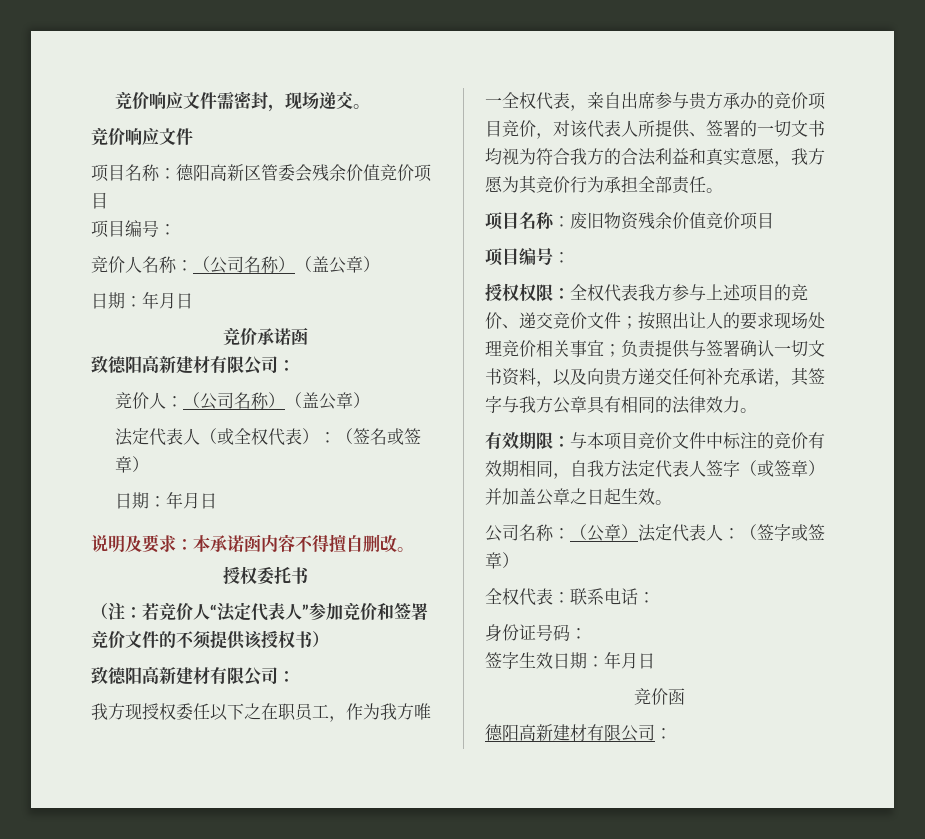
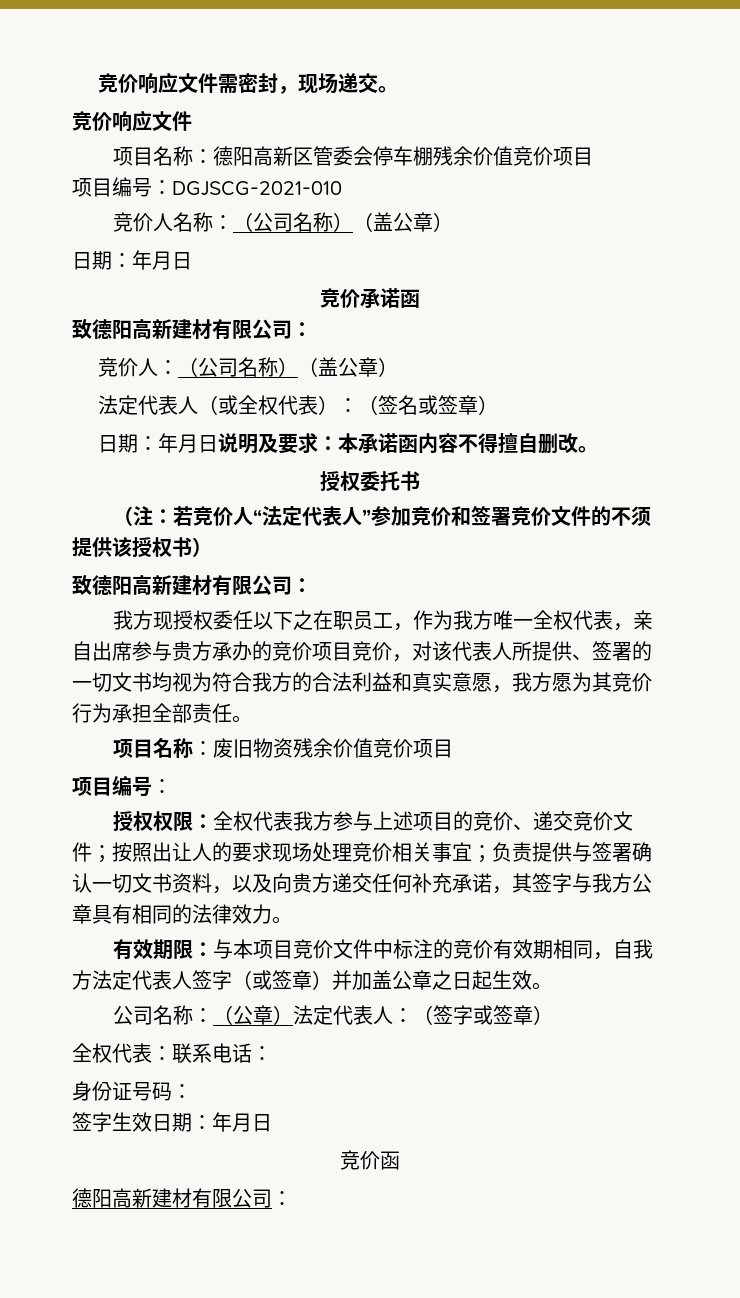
- 项目名称：德阳高新区管委会残余价值竞价项目
- 项目编号：
+ 项目名称：德阳高新区管委会停车棚残余价值竞价项目
+ 项目编号：DGJSCG-2021-010
  法定代表人（或全权代表）：（签名或签章）
- 日期：年月日
- 说明及要求：本承诺函内容不得擅自删改。
+ 日期：年月日说明及要求：本承诺函内容不得擅自删改。

